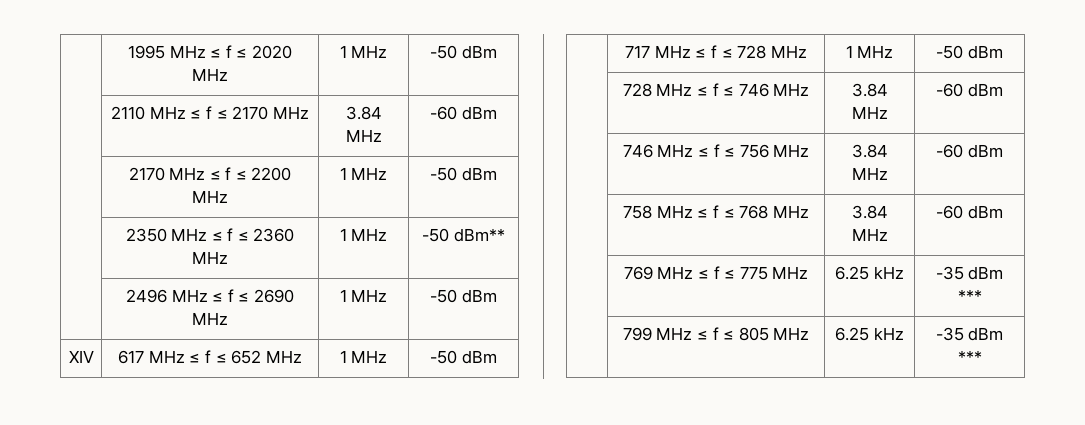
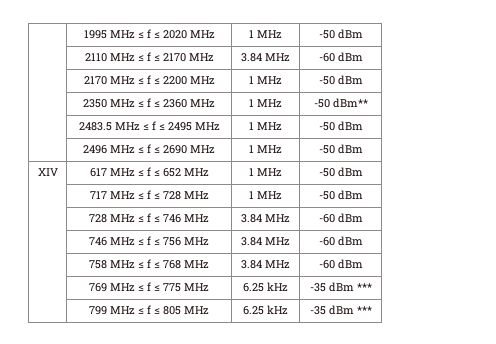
+ | 2483.5 MHz ≤ f ≤ 2495 MHz | 1 MHz | -50 dBm

